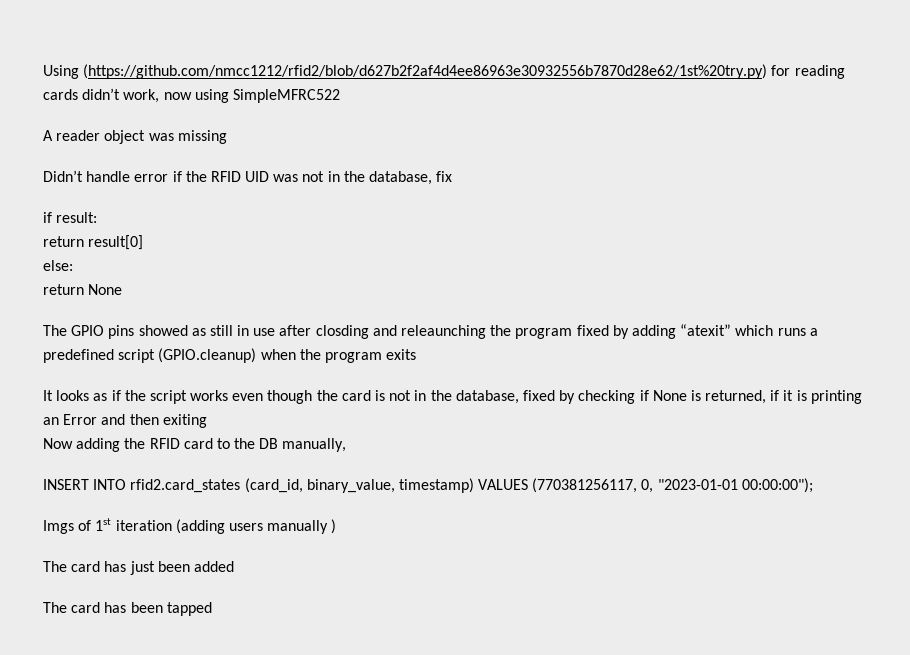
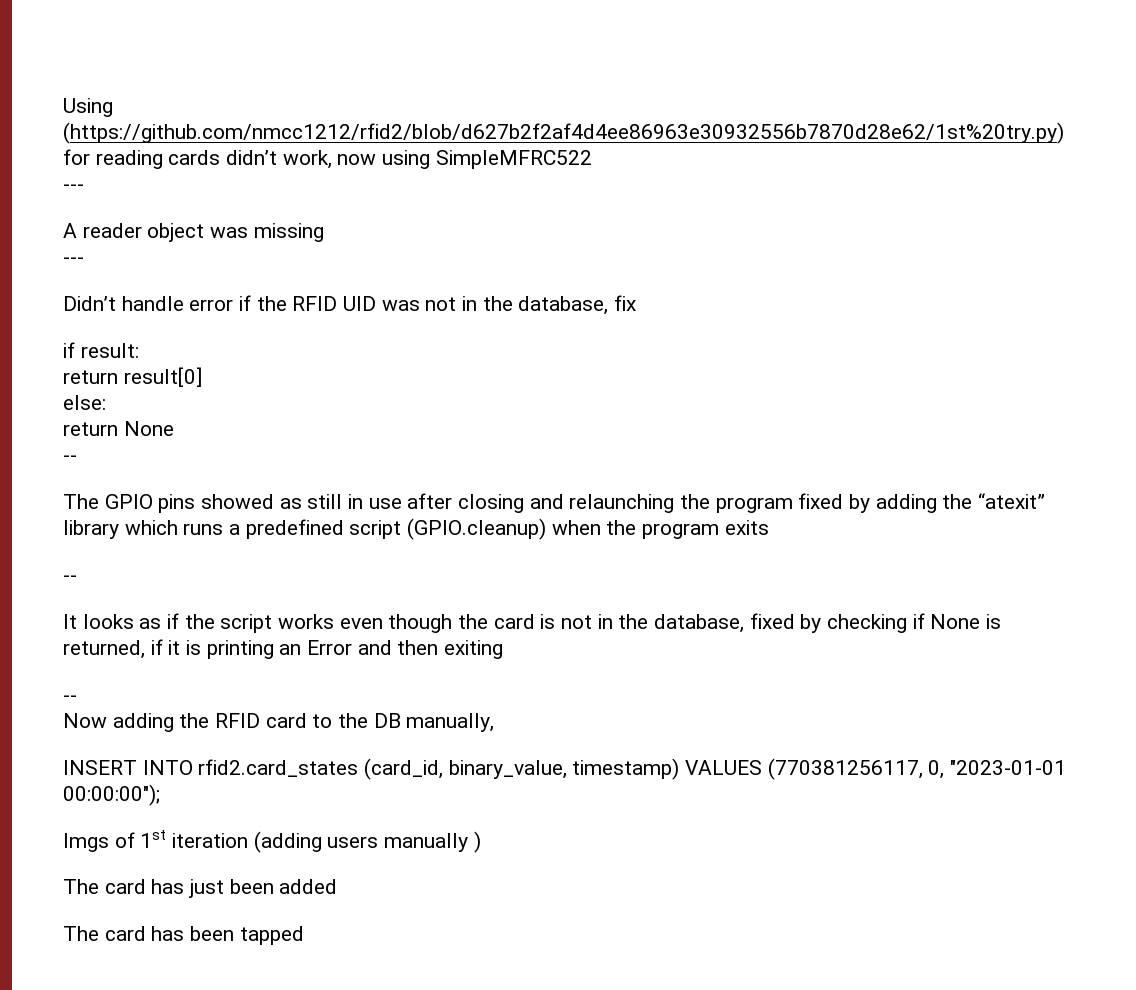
  Using (https://github.com/nmcc1212/rfid2/blob/d627b2f2af4d4ee86963e30932556b7870d28e62/1st%20try.py) for reading cards didn’t work, now using SimpleMFRC522
+ ---
  A reader object was missing
+ ---
  return None
+ --
- The GPIO pins showed as still in use after closding and releaunching the program fixed by adding “atexit” which runs a predefined script (GPIO.cleanup) when the program exits
+ The GPIO pins showed as still in use after closing and relaunching the program fixed by adding the “atexit” library which runs a predefined script (GPIO.cleanup) when the program exits
+ --
  It looks as if the script works even though the card is not in the database, fixed by checking if None is returned, if it is printing an Error and then exiting
+ --

